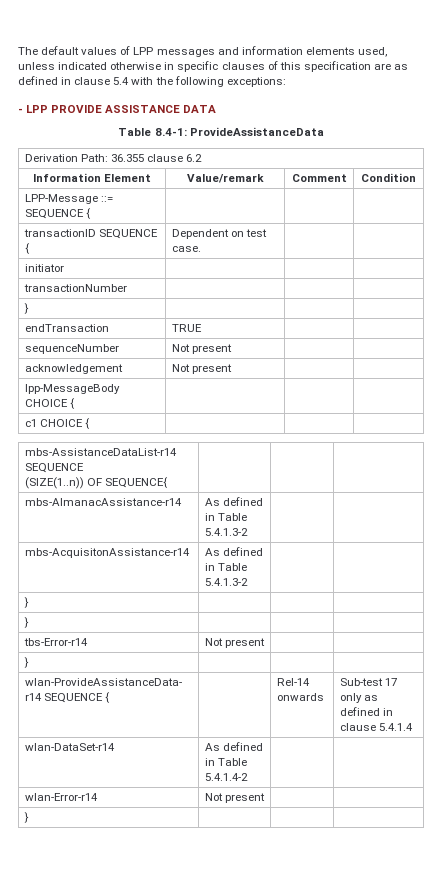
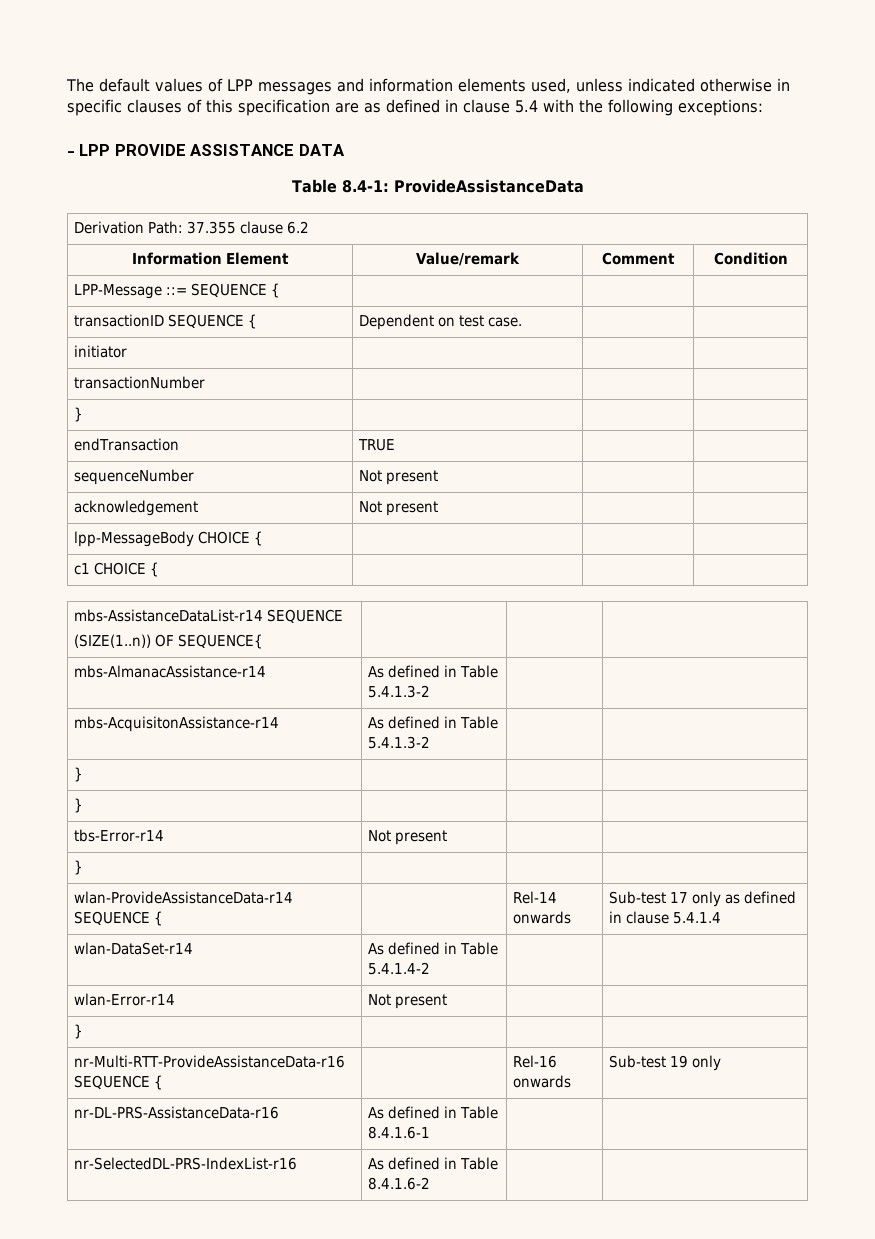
- Derivation Path: 36.355 clause 6.2
+ Derivation Path: 37.355 clause 6.2
+ nr-Multi-RTT-ProvideAssistanceData-r16 SEQUENCE { | | Rel-16 onwards | Sub-test 19 only
+ nr-DL-PRS-AssistanceData-r16 | As defined in Table 8.4.1.6-1 | |
+ nr-SelectedDL-PRS-IndexList-r16 | As defined in Table 8.4.1.6-2 | |

